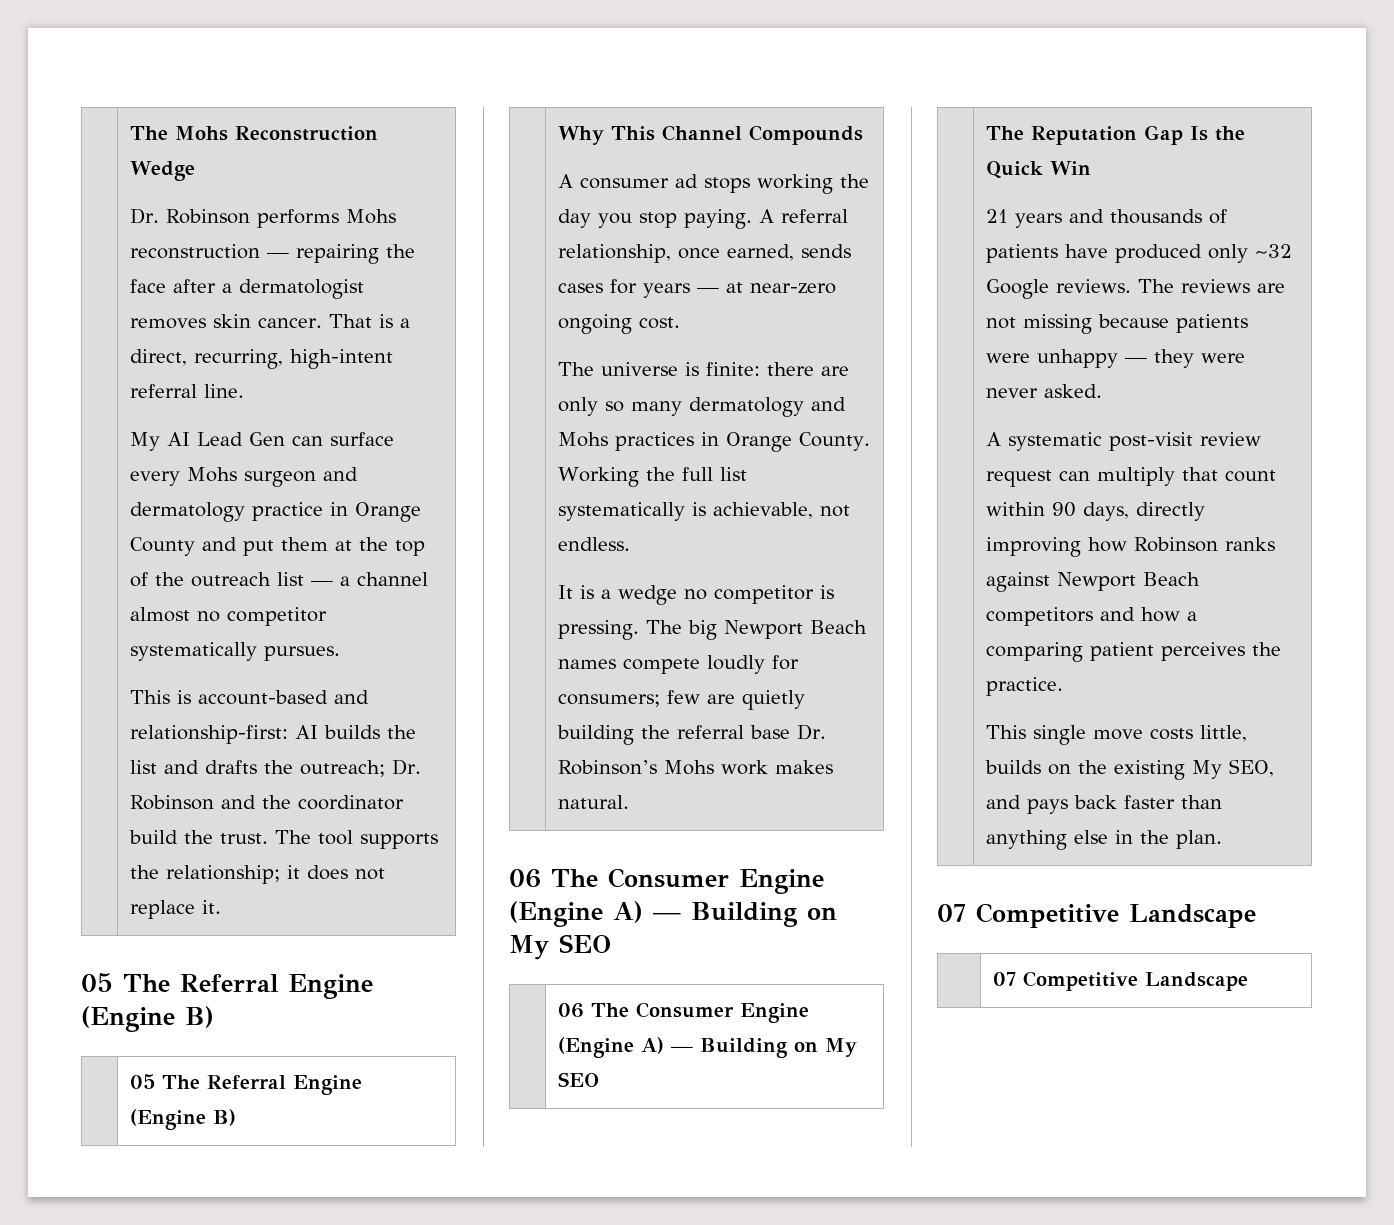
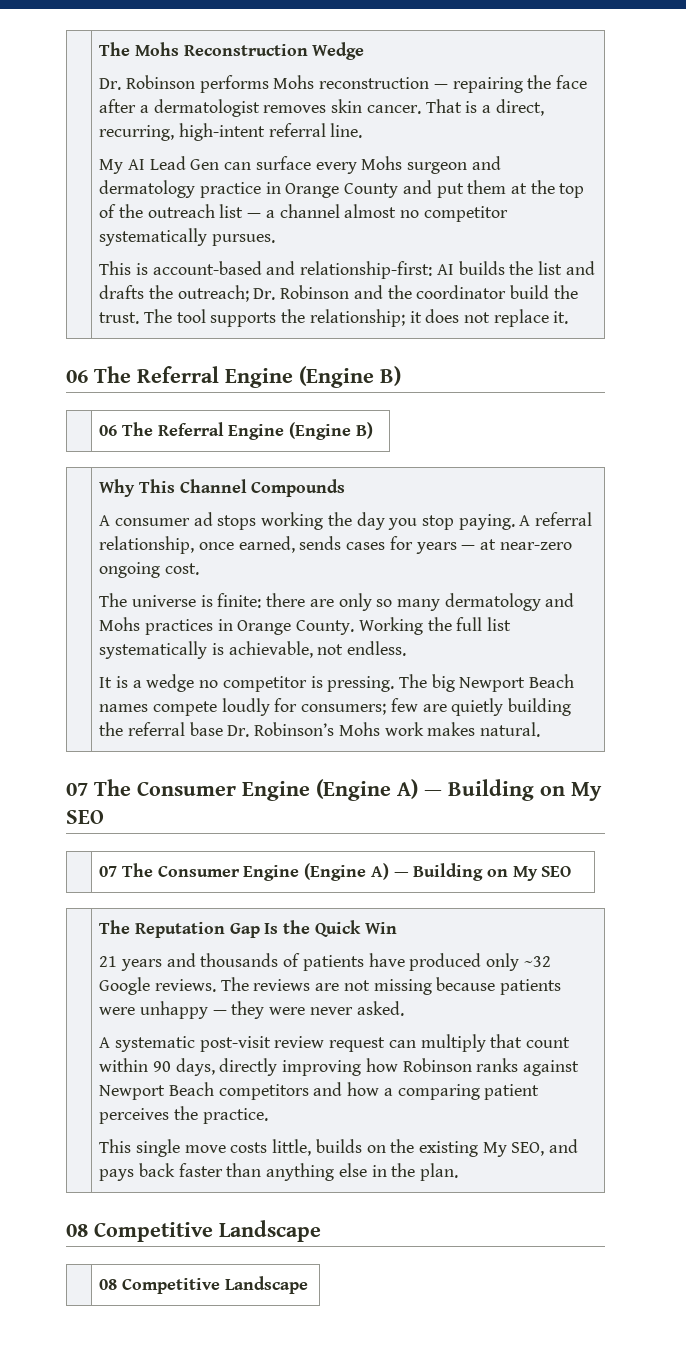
  The tool supports the relationship; it does not replace it.
- 05 The Referral Engine (Engine B)
- | 05 The Referral Engine (Engine B)
+ 06 The Referral Engine (Engine B)
+ | 06 The Referral Engine (Engine B)
  The big Newport Beach names compete loudly for consumers; few are quietly building the referral base Dr. Robinson’s Mohs work makes natural.
- 06 The Consumer Engine (Engine A) — Building on My SEO
+ 07 The Consumer Engine (Engine A) — Building on My SEO
- | 06 The Consumer Engine (Engine A) — Building on My SEO
+ | 07 The Consumer Engine (Engine A) — Building on My SEO
  This single move costs little, builds on the existing My SEO, and pays back faster than anything else in the plan.
- 07 Competitive Landscape
+ 08 Competitive Landscape
- | 07 Competitive Landscape
+ | 08 Competitive Landscape

